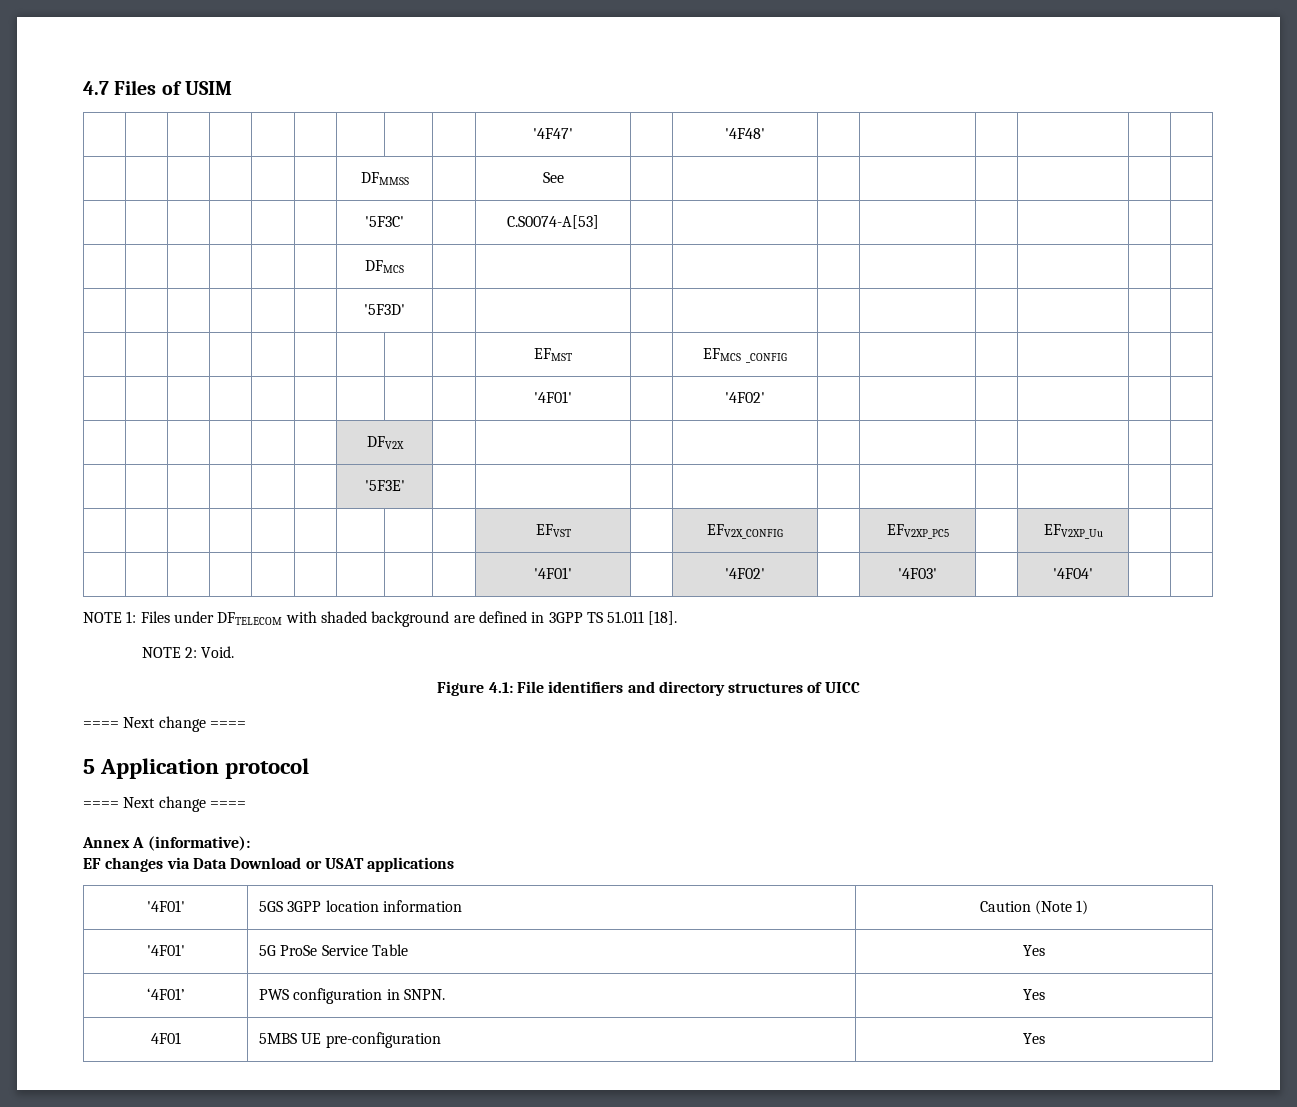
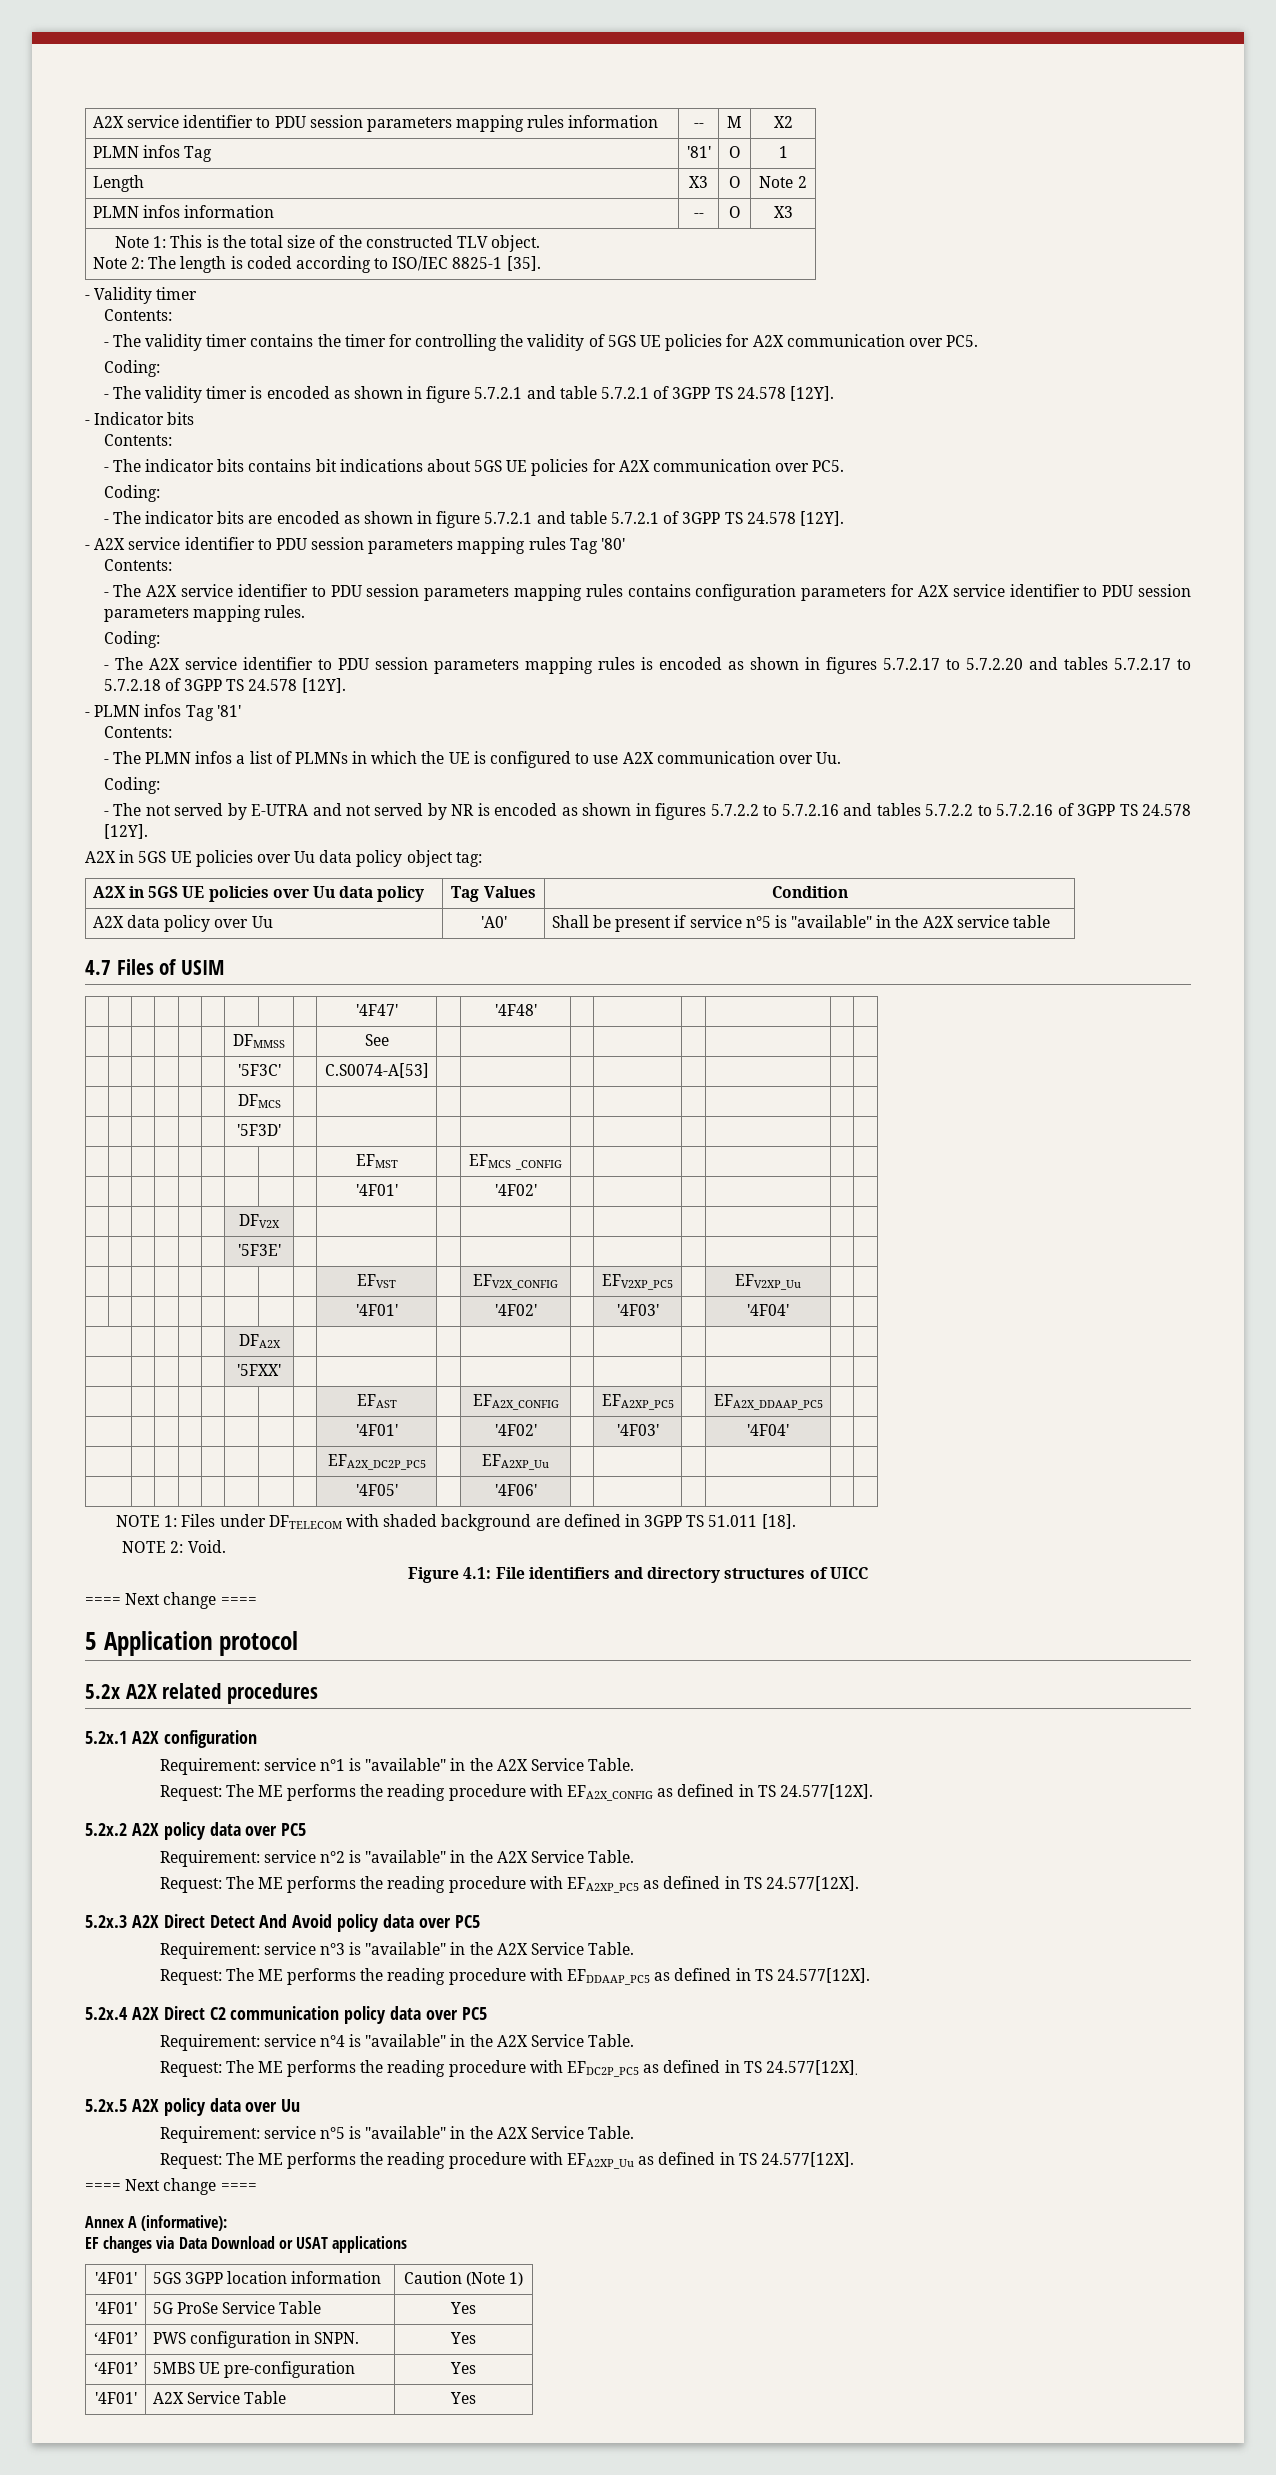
+ A2X service identifier to PDU session parameters mapping rules information | -- | M | X2
+ PLMN infos Tag | '81' | O | 1
+ Length | X3 | O | Note 2
+ PLMN infos information | -- | O | X3
+ Note 1: This is the total size of the constructed TLV object.
+ Note 2: The length is coded according to ISO/IEC 8825-1 [35].
+ - Validity timer
+ Contents:
+ - The validity timer contains the timer for controlling the validity of 5GS UE policies for A2X communication over PC5.
+ Coding:
+ - The validity timer is encoded as shown in figure 5.7.2.1 and table 5.7.2.1 of 3GPP TS 24.578 [12Y].
+ - Indicator bits
+ Contents:
+ - The indicator bits contains bit indications about 5GS UE policies for A2X communication over PC5.
+ Coding:
+ - The indicator bits are encoded as shown in figure 5.7.2.1 and table 5.7.2.1 of 3GPP TS 24.578 [12Y].
+ - A2X service identifier to PDU session parameters mapping rules Tag '80'
+ Contents:
+ - The A2X service identifier to PDU session parameters mapping rules contains configuration parameters for A2X service identifier to PDU session parameters mapping rules.
+ Coding:
+ - The A2X service identifier to PDU session parameters mapping rules is encoded as shown in figures 5.7.2.17 to 5.7.2.20 and tables 5.7.2.17 to 5.7.2.18 of 3GPP TS 24.578 [12Y].
+ - PLMN infos Tag '81'
+ Contents:
+ - The PLMN infos a list of PLMNs in which the UE is configured to use A2X communication over Uu.
+ Coding:
+ - The not served by E-UTRA and not served by NR is encoded as shown in figures 5.7.2.2 to 5.7.2.16 and tables 5.7.2.2 to 5.7.2.16 of 3GPP TS 24.578 [12Y].
+ A2X in 5GS UE policies over Uu data policy object tag:
+ A2X in 5GS UE policies over Uu data policy | Tag Values | Condition
+ A2X data policy over Uu | 'A0' | Shall be present if service n°5 is "available" in the A2X service table
+ | | | | | DFA2X | | | | | | | | | |
+ | | | | | '5FXX' | | | | | | | | | |
+ | | | | | | | | EFAST | | EFA2X_CONFIG | | EFA2XP_PC5 | | EFA2X_DDAAP_PC5 | |
+ | | | | | | | | '4F01' | | '4F02' | | '4F03' | | '4F04' | |
+ | | | | | | | | EFA2X_DC2P_PC5 | | EFA2XP_Uu | | | | | |
+ | | | | | | | | '4F05' | | '4F06' | | | | | |
+ 5.2x A2X related procedures
+ 5.2x.1 A2X configuration
+ Requirement: service n°1 is "available" in the A2X Service Table.
+ Request: The ME performs the reading procedure with EFA2X_CONFIG as defined in TS 24.577[12X].
+ 5.2x.2 A2X policy data over PC5
+ Requirement: service n°2 is "available" in the A2X Service Table.
+ Request: The ME performs the reading procedure with EFA2XP_PC5 as defined in TS 24.577[12X].
+ 5.2x.3 A2X Direct Detect And Avoid policy data over PC5
+ Requirement: service n°3 is "available" in the A2X Service Table.
+ Request: The ME performs the reading procedure with EFDDAAP_PC5 as defined in TS 24.577[12X].
+ 5.2x.4 A2X Direct C2 communication policy data over PC5
+ Requirement: service n°4 is "available" in the A2X Service Table.
+ Request: The ME performs the reading procedure with EFDC2P_PC5 as defined in TS 24.577[12X].
+ 5.2x.5 A2X policy data over Uu
+ Requirement: service n°5 is "available" in the A2X Service Table.
+ Request: The ME performs the reading procedure with EFA2XP_Uu as defined in TS 24.577[12X].
- 4F01 | 5MBS UE pre-configuration | Yes
+ ‘4F01’ | 5MBS UE pre-configuration | Yes
+ '4F01' | A2X Service Table | Yes

